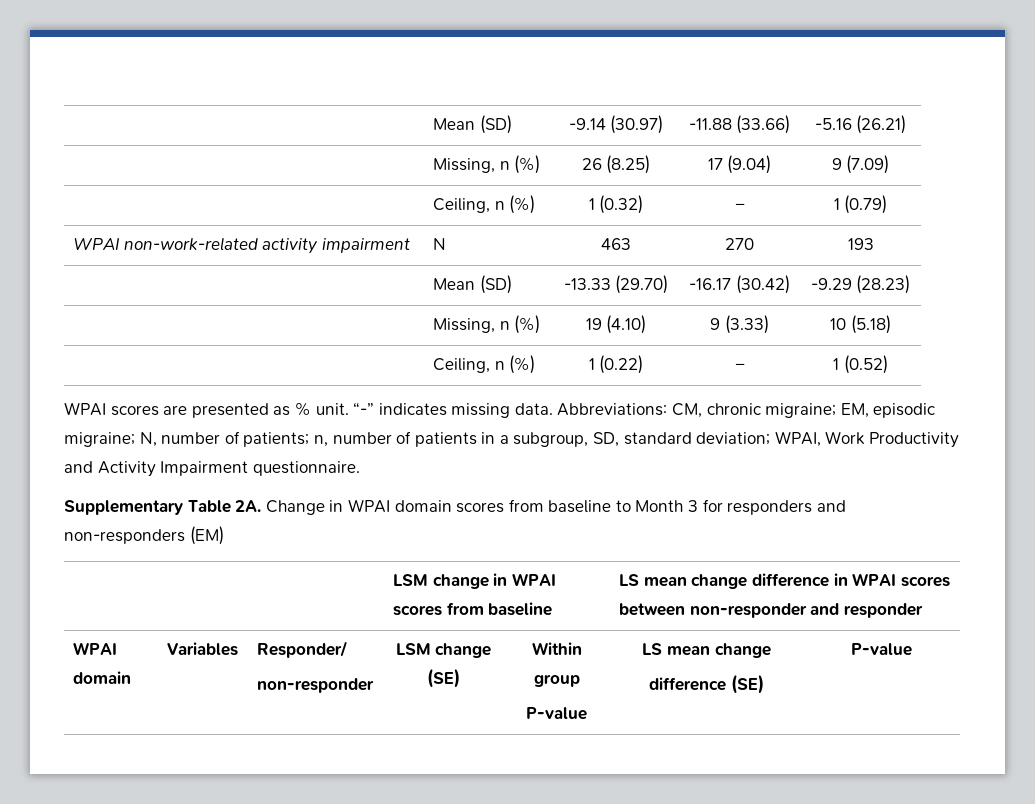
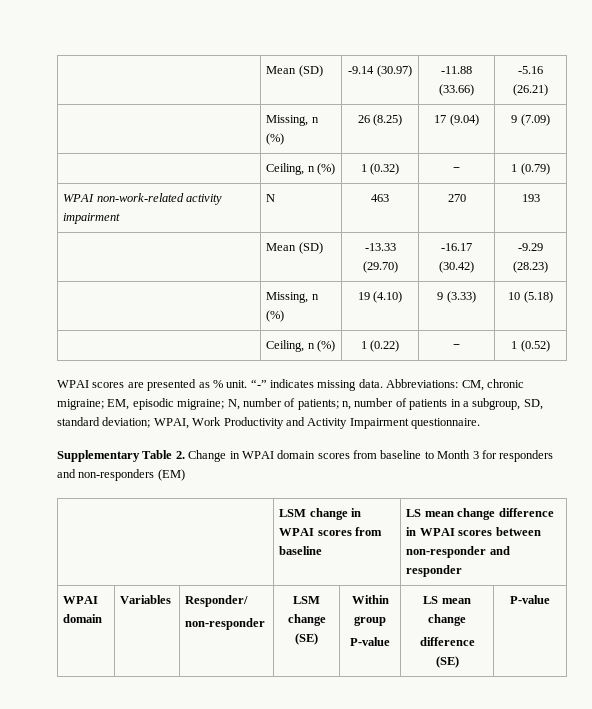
- Supplementary Table 2A. Change in WPAI domain scores from baseline to Month 3 for responders and non-responders (EM)
+ Supplementary Table 2. Change in WPAI domain scores from baseline to Month 3 for responders and non-responders (EM)

